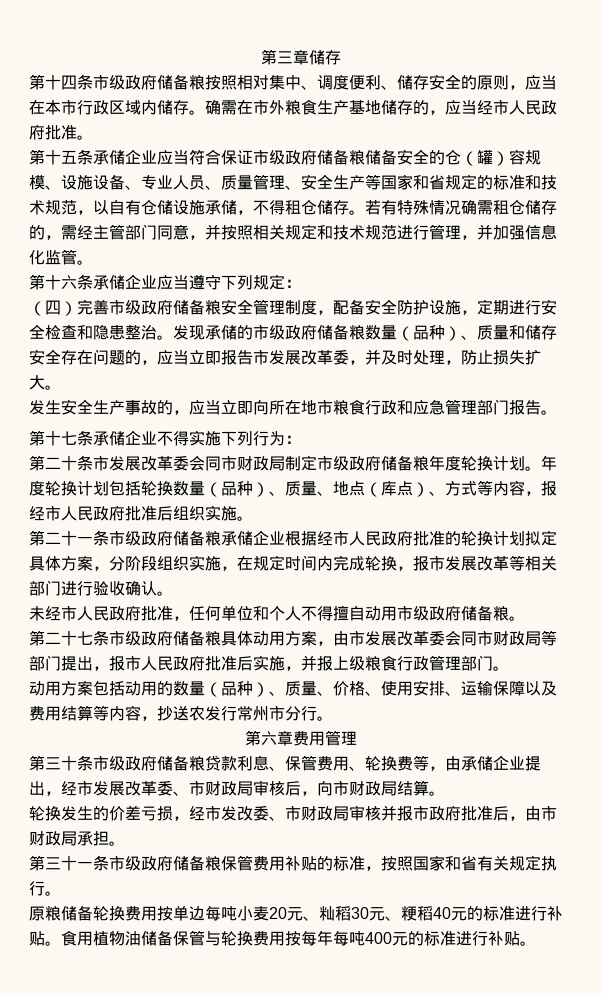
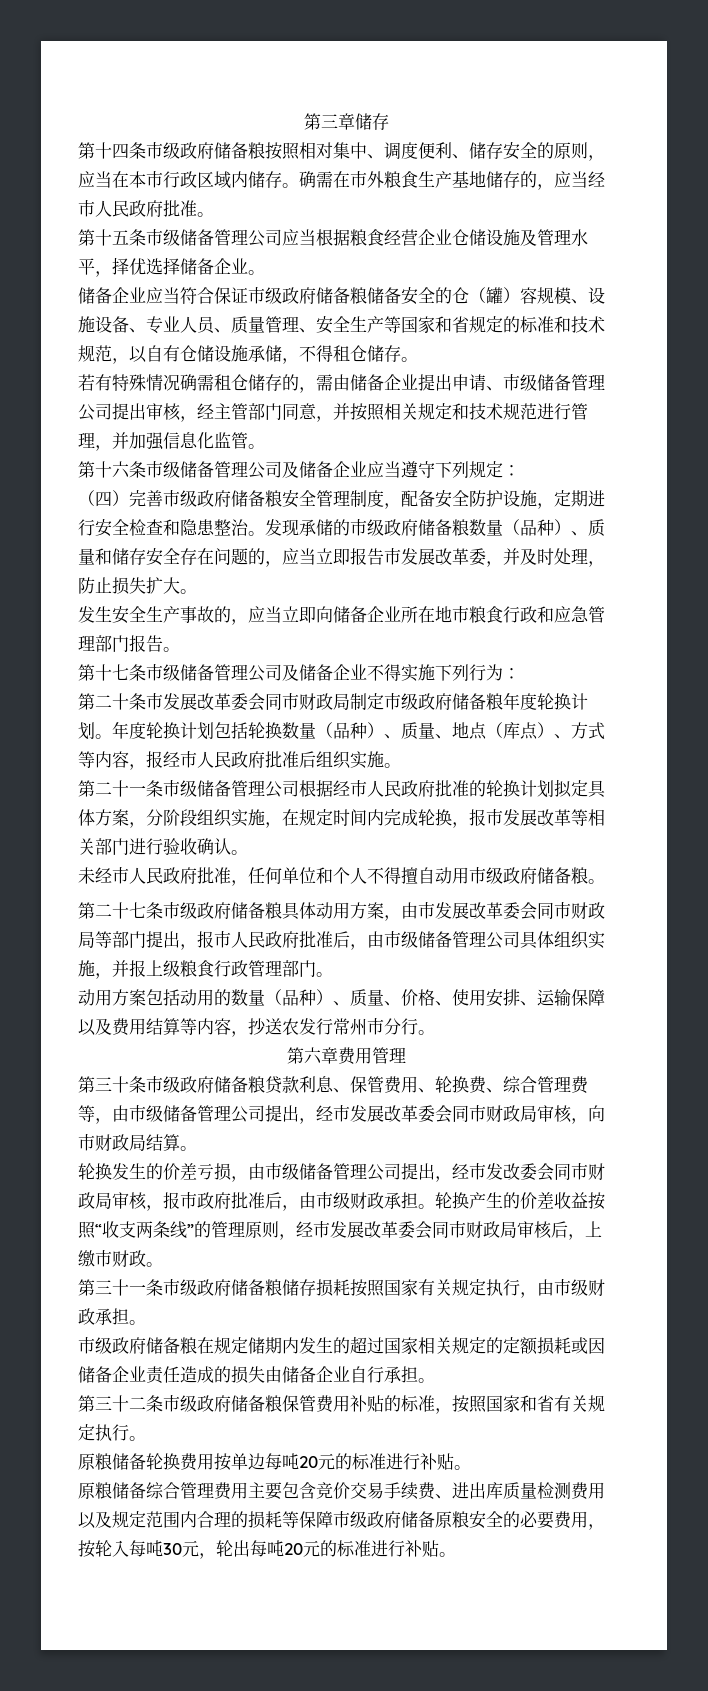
- 第十五条承储企业应当符合保证市级政府储备粮储备安全的仓（罐）容规模、设施设备、专业人员、质量管理、安全生产等国家和省规定的标准和技术规范，以自有仓储设施承储，不得租仓储存。若有特殊情况确需租仓储存的，需经主管部门同意，并按照相关规定和技术规范进行管理，并加强信息化监管。
+ 第十五条市级储备管理公司应当根据粮食经营企业仓储设施及管理水平，择优选择储备企业。
+ 储备企业应当符合保证市级政府储备粮储备安全的仓（罐）容规模、设施设备、专业人员、质量管理、安全生产等国家和省规定的标准和技术规范，以自有仓储设施承储，不得租仓储存。
+ 若有特殊情况确需租仓储存的，需由储备企业提出申请、市级储备管理公司提出审核，经主管部门同意，并按照相关规定和技术规范进行管理，并加强信息化监管。
- 第十六条承储企业应当遵守下列规定：
+ 第十六条市级储备管理公司及储备企业应当遵守下列规定：
- 发生安全生产事故的，应当立即向所在地市粮食行政和应急管理部门报告。
+ 发生安全生产事故的，应当立即向储备企业所在地市粮食行政和应急管理部门报告。
- 第十七条承储企业不得实施下列行为：
+ 第十七条市级储备管理公司及储备企业不得实施下列行为：
- 第二十一条市级政府储备粮承储企业根据经市人民政府批准的轮换计划拟定具体方案，分阶段组织实施，在规定时间内完成轮换，报市发展改革等相关部门进行验收确认。
+ 第二十一条市级储备管理公司根据经市人民政府批准的轮换计划拟定具体方案，分阶段组织实施，在规定时间内完成轮换，报市发展改革等相关部门进行验收确认。
- 第二十七条市级政府储备粮具体动用方案，由市发展改革委会同市财政局等部门提出，报市人民政府批准后实施，并报上级粮食行政管理部门。
+ 第二十七条市级政府储备粮具体动用方案，由市发展改革委会同市财政局等部门提出，报市人民政府批准后，由市级储备管理公司具体组织实施，并报上级粮食行政管理部门。
- 第三十条市级政府储备粮贷款利息、保管费用、轮换费等，由承储企业提出，经市发展改革委、市财政局审核后，向市财政局结算。
+ 第三十条市级政府储备粮贷款利息、保管费用、轮换费、综合管理费等，由市级储备管理公司提出，经市发展改革委会同市财政局审核，向市财政局结算。
- 轮换发生的价差亏损，经市发改委、市财政局审核并报市政府批准后，由市财政局承担。
+ 轮换发生的价差亏损，由市级储备管理公司提出，经市发改委会同市财政局审核，报市政府批准后，由市级财政承担。轮换产生的价差收益按照“收支两条线”的管理原则，经市发展改革委会同市财政局审核后，上缴市财政。
+ 第三十一条市级政府储备粮储存损耗按照国家有关规定执行，由市级财政承担。
+ 市级政府储备粮在规定储期内发生的超过国家相关规定的定额损耗或因储备企业责任造成的损失由储备企业自行承担。
- 第三十一条市级政府储备粮保管费用补贴的标准，按照国家和省有关规定执行。
+ 第三十二条市级政府储备粮保管费用补贴的标准，按照国家和省有关规定执行。
- 原粮储备轮换费用按单边每吨小麦20元、籼稻30元、粳稻40元的标准进行补贴。食用植物油储备保管与轮换费用按每年每吨400元的标准进行补贴。
+ 原粮储备轮换费用按单边每吨20元的标准进行补贴。
+ 原粮储备综合管理费用主要包含竞价交易手续费、进出库质量检测费用以及规定范围内合理的损耗等保障市级政府储备原粮安全的必要费用，按轮入每吨30元，轮出每吨20元的标准进行补贴。

